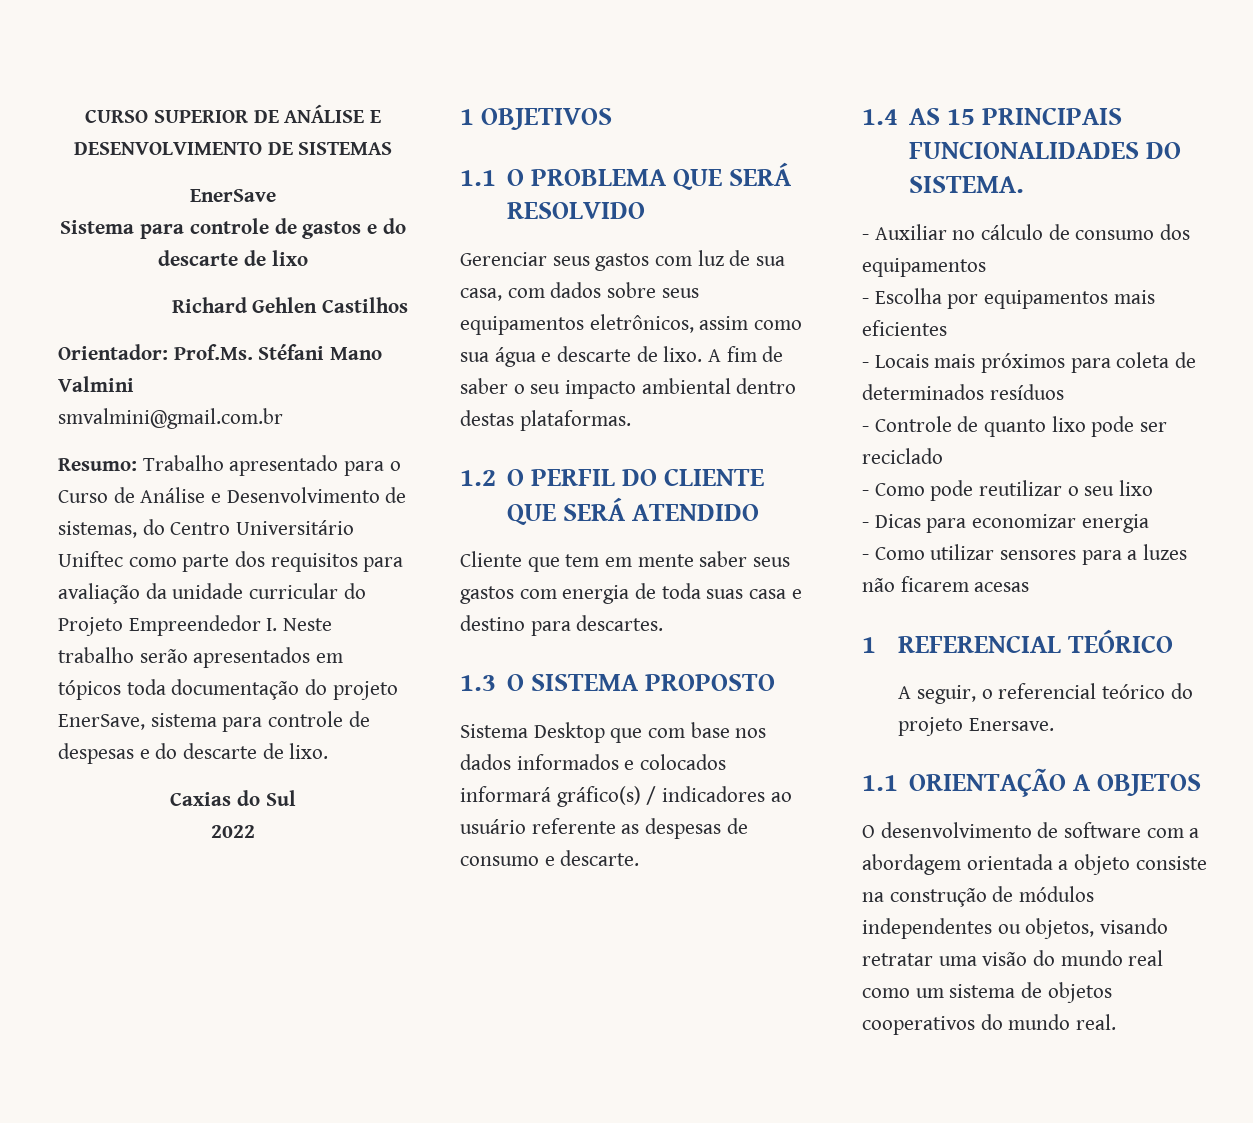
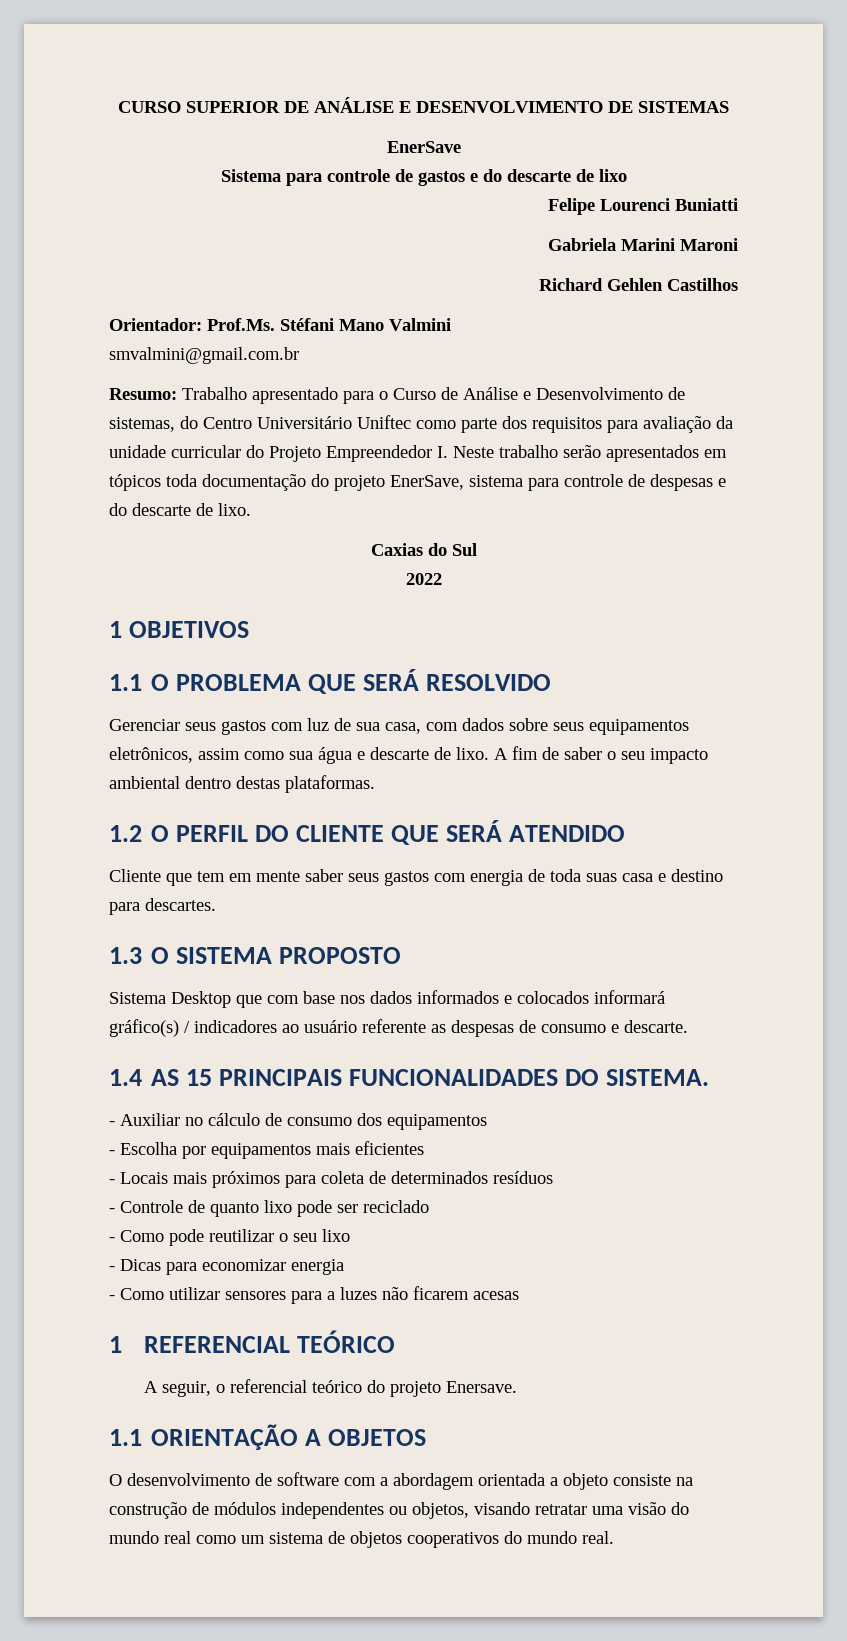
+ Felipe Lourenci Buniatti
+ Gabriela Marini Maroni

